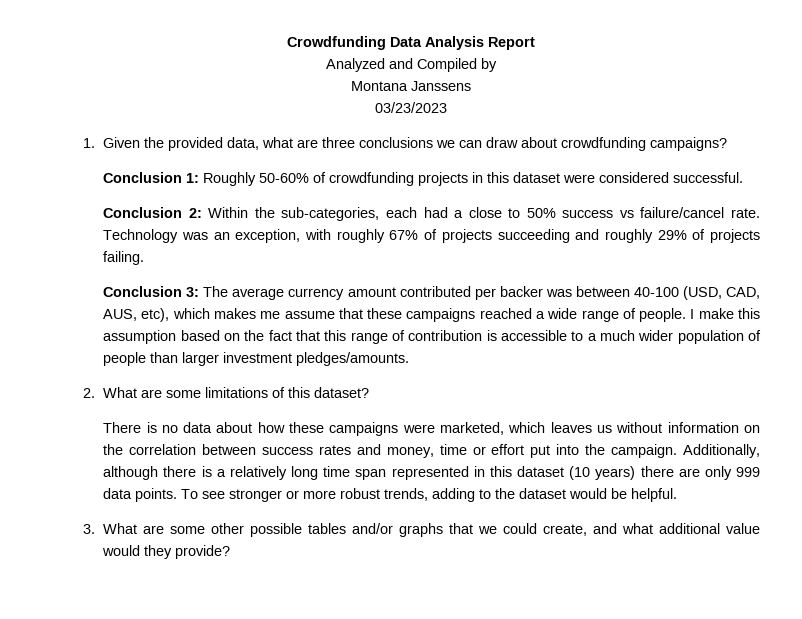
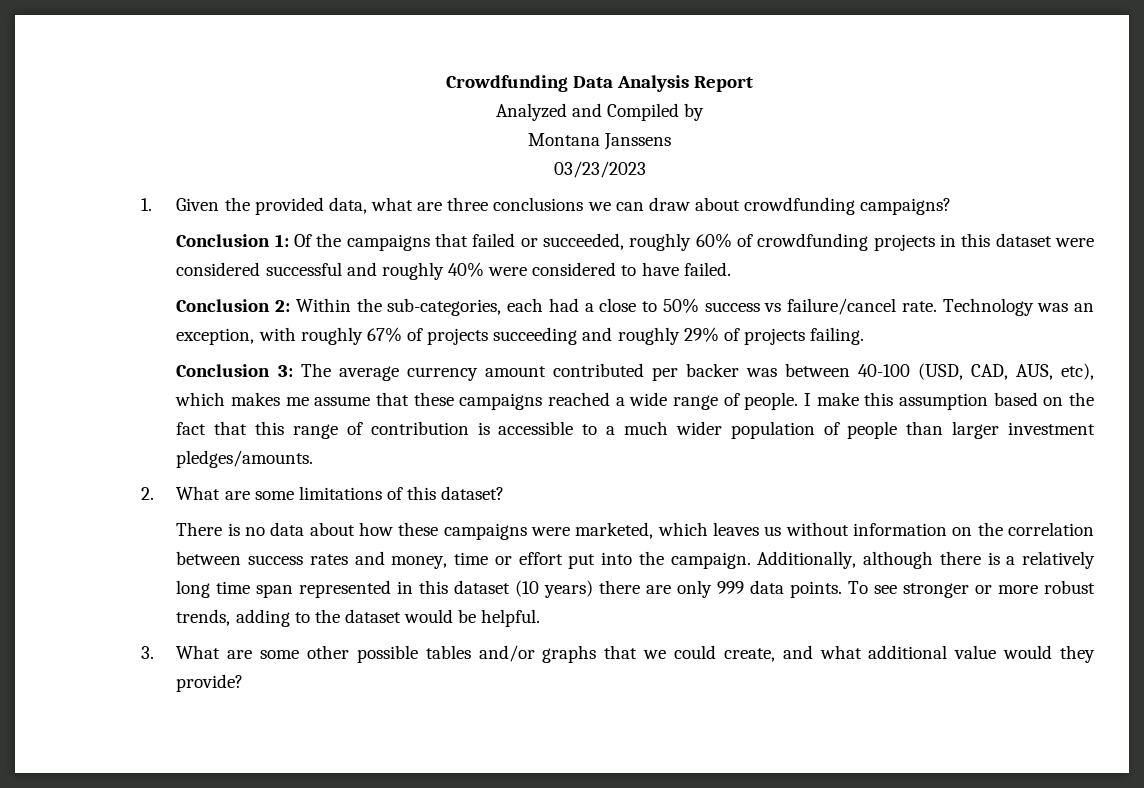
- Conclusion 1: Roughly 50-60% of crowdfunding projects in this dataset were considered successful.
+ Conclusion 1: Of the campaigns that failed or succeeded, roughly 60% of crowdfunding projects in this dataset were considered successful and roughly 40% were considered to have failed.

